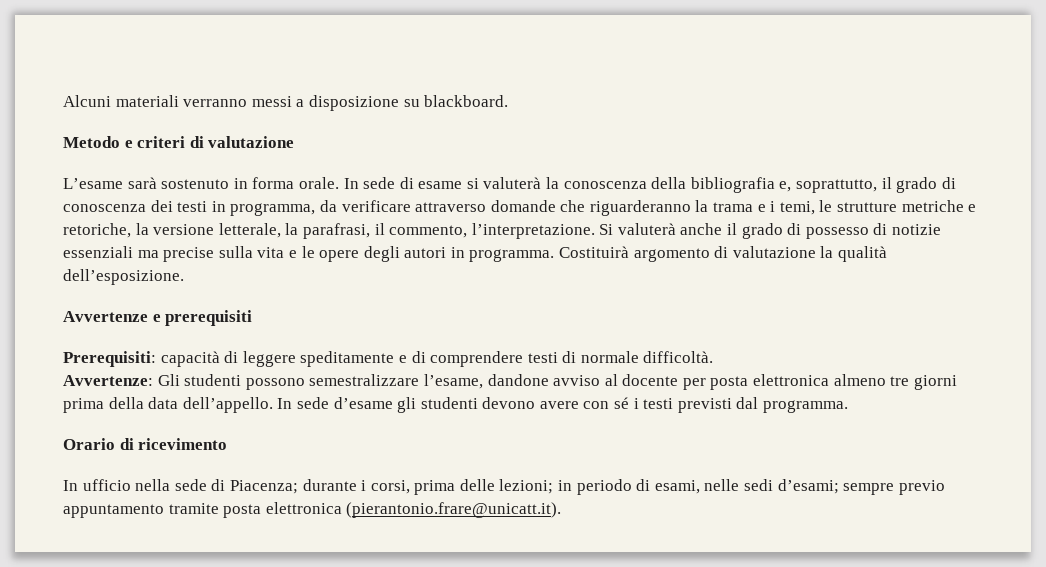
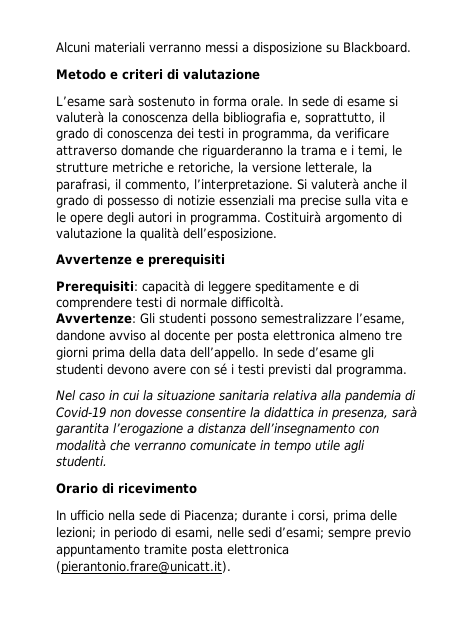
- Alcuni materiali verranno messi a disposizione su blackboard.
+ Alcuni materiali verranno messi a disposizione su Blackboard.
+ Nel caso in cui la situazione sanitaria relativa alla pandemia di Covid-19 non dovesse consentire la didattica in presenza, sarà garantita l’erogazione a distanza dell’insegnamento con modalità che verranno comunicate in tempo utile agli studenti.

